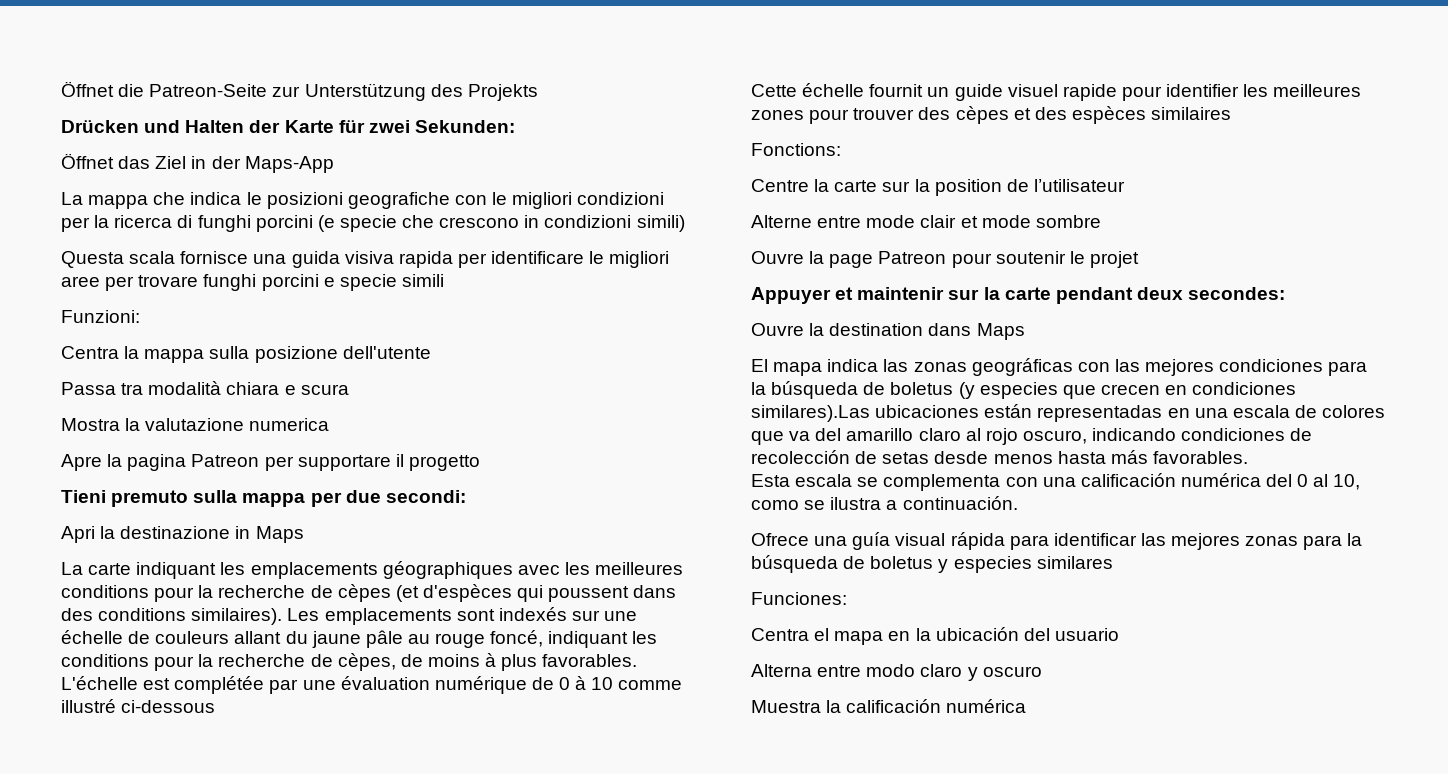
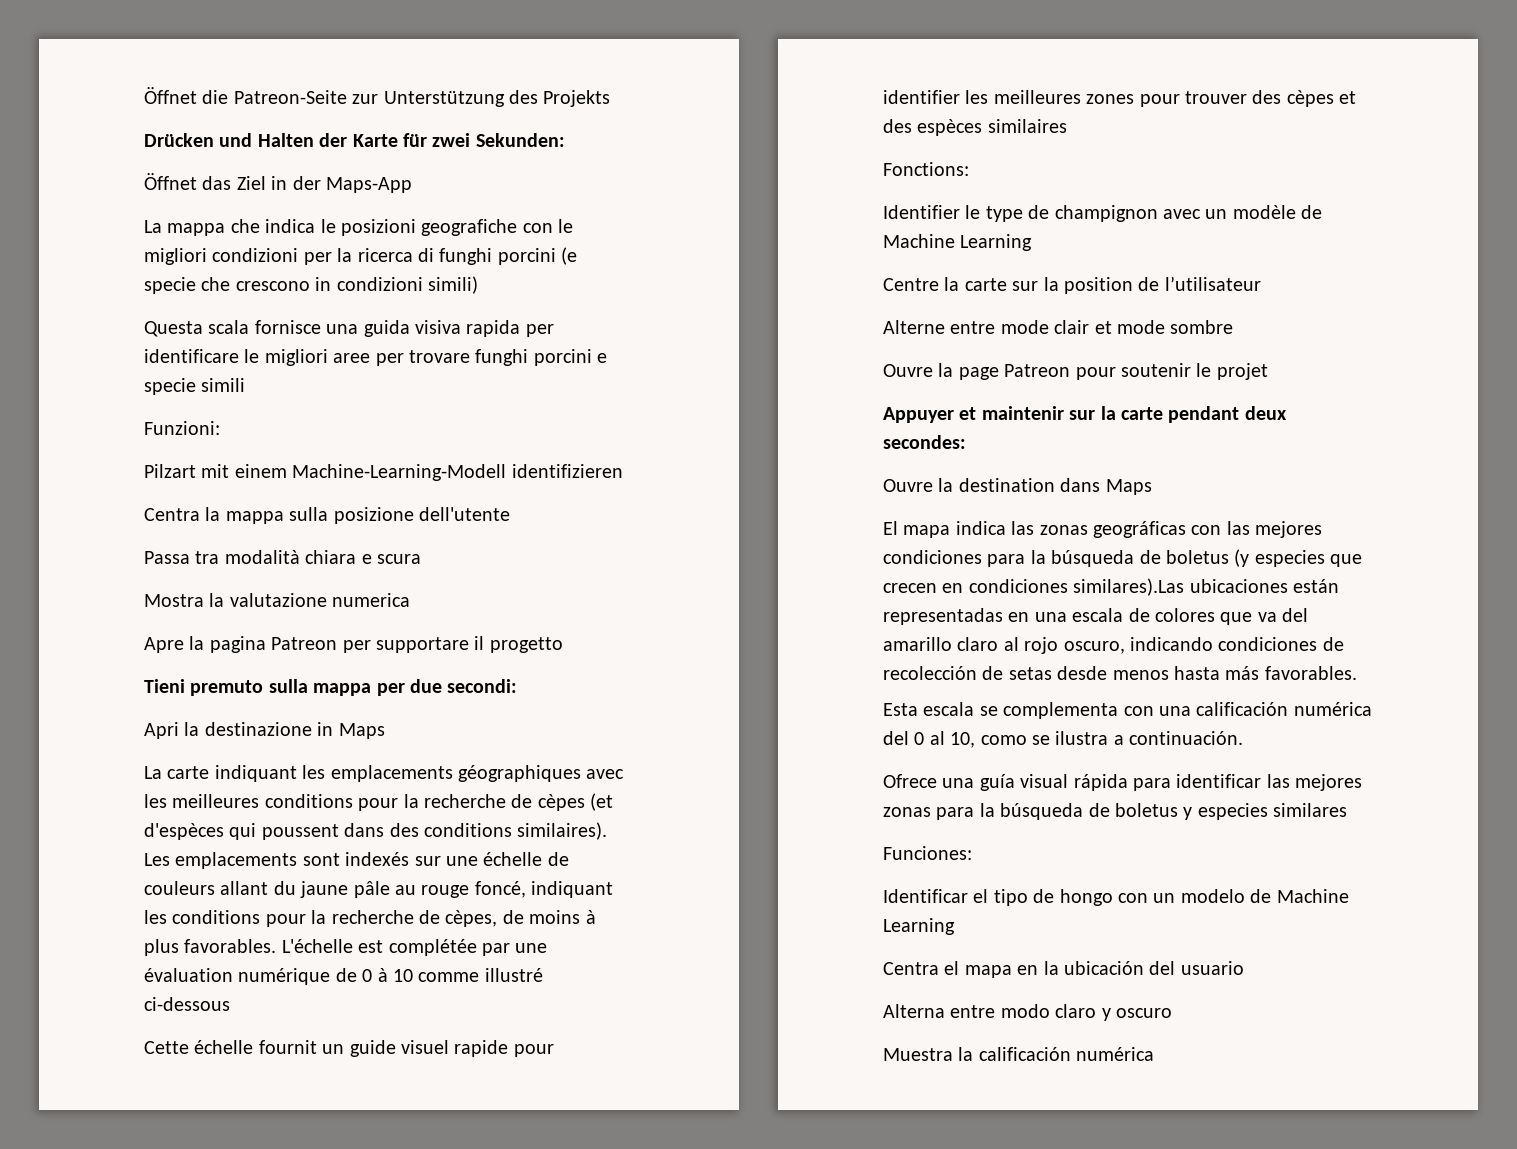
+ Pilzart mit einem Machine-Learning-Modell identifizieren
+ Identifier le type de champignon avec un modèle de Machine Learning
+ Identificar el tipo de hongo con un modelo de Machine Learning

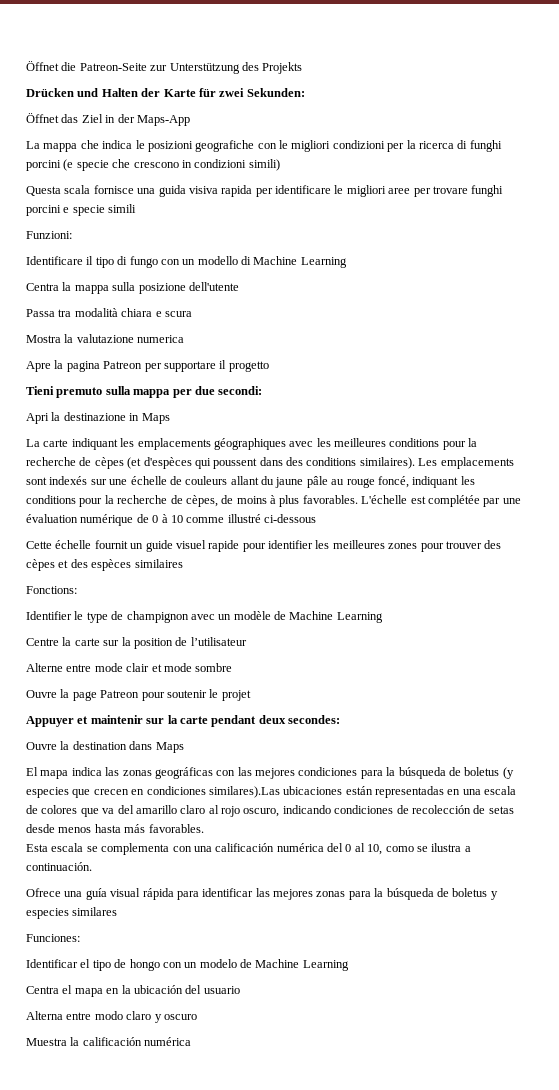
- Pilzart mit einem Machine-Learning-Modell identifizieren
+ Identificare il tipo di fungo con un modello di Machine Learning

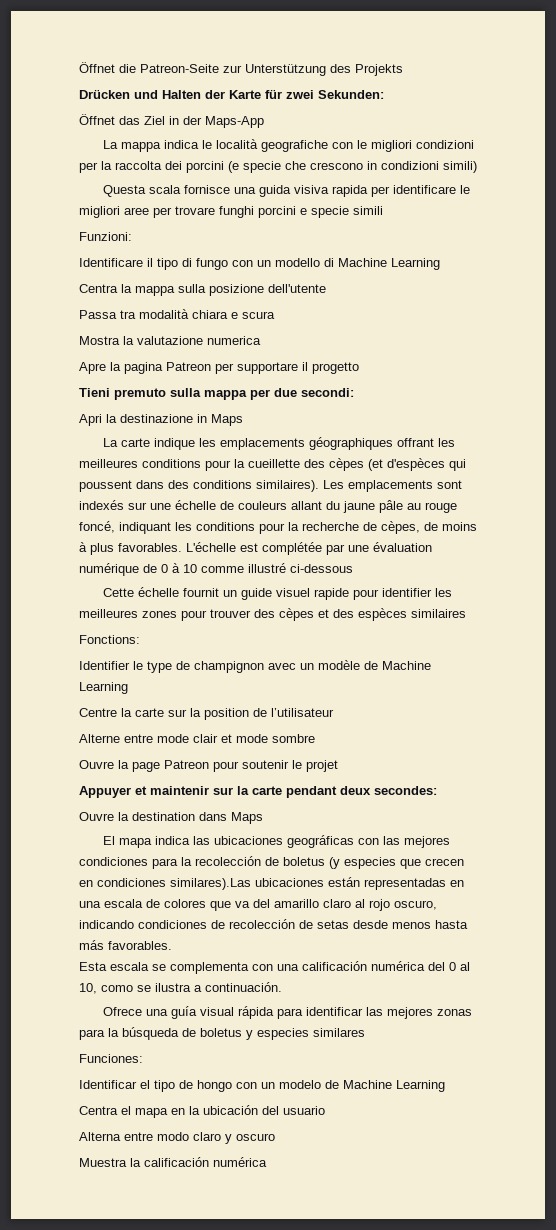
- La mappa che indica le posizioni geografiche con le migliori condizioni per la ricerca di funghi porcini (e specie che crescono in condizioni simili)
+ La mappa indica le località geografiche con le migliori condizioni per la raccolta dei porcini (e specie che crescono in condizioni simili)
- La carte indiquant les emplacements géographiques avec les meilleures conditions pour la recherche de cèpes (et d'espèces qui poussent dans des conditions similaires).
+ La carte indique les emplacements géographiques offrant les meilleures conditions pour la cueillette des cèpes (et d'espèces qui poussent dans des conditions similaires).
- El mapa indica las zonas geográficas con las mejores condiciones para la búsqueda de boletus (y especies que crecen en condiciones similares).Las ubicaciones están representadas en una escala de colores que va del amarillo claro al rojo oscuro, indicando condiciones de recolección de setas desde menos hasta más favorables.
+ El mapa indica las ubicaciones geográficas con las mejores condiciones para la recolección de boletus (y especies que crecen en condiciones similares).Las ubicaciones están representadas en una escala de colores que va del amarillo claro al rojo oscuro, indicando condiciones de recolección de setas desde menos hasta más favorables.

